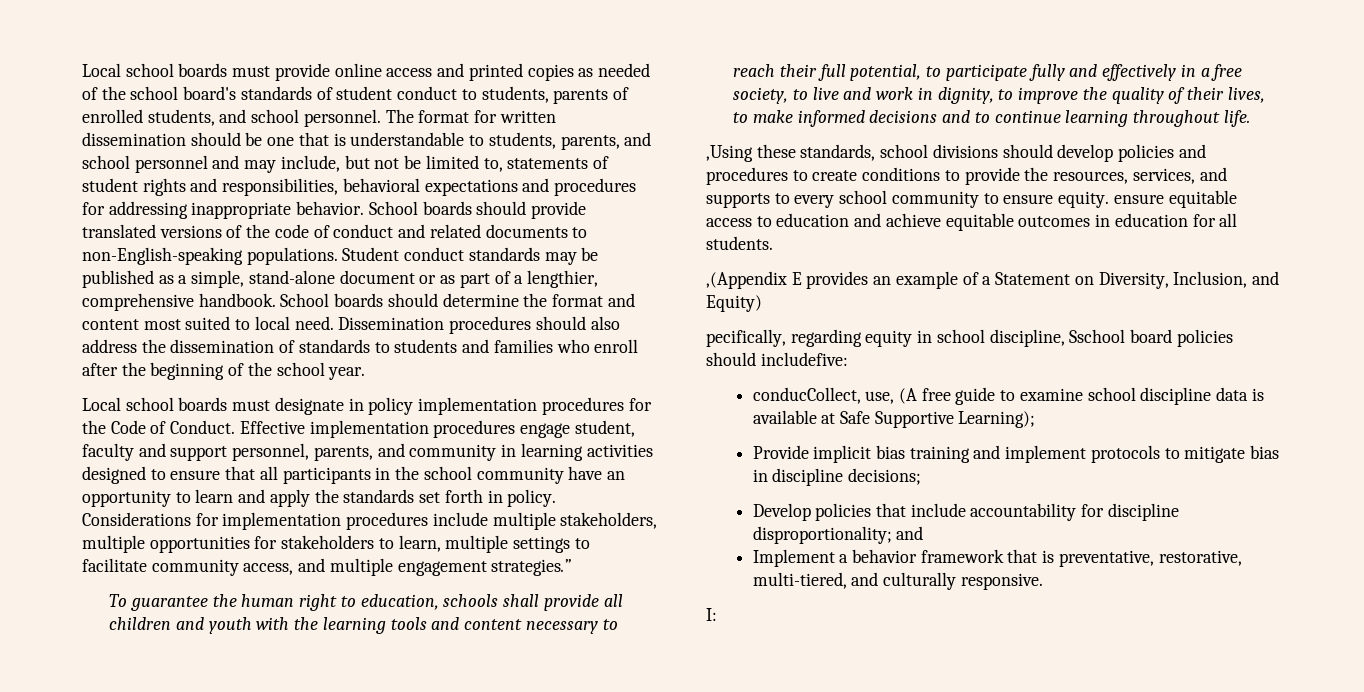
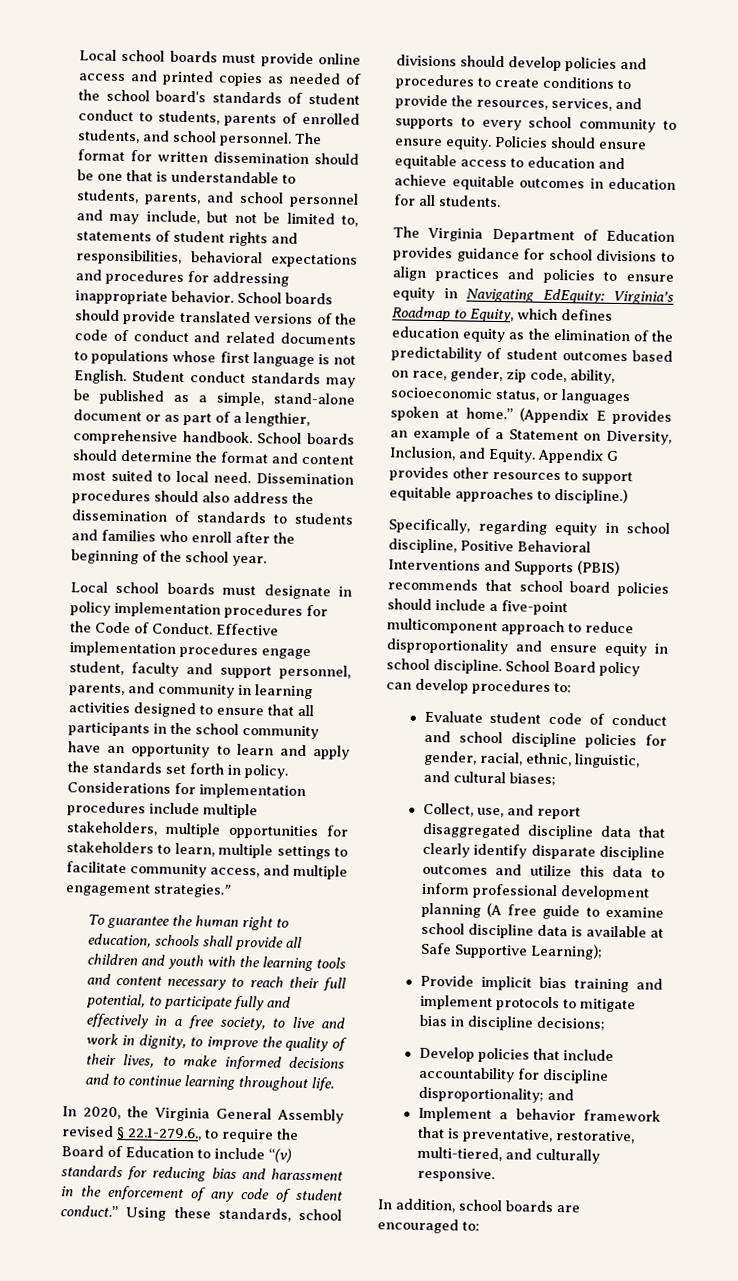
- School boards should provide translated versions of the code of conduct and related documents to non-English-speaking populations.
+ School boards should provide translated versions of the code of conduct and related documents to populations whose first language is not English.
- ,Using these standards, school divisions should develop policies and procedures to create conditions to provide the resources, services, and supports to every school community to ensure equity. ensure equitable access to education and achieve equitable outcomes in education for all students.
+ In 2020, the Virginia General Assembly revised § 22.1-279.6., to require the Board of Education to include “(v) standards for reducing bias and harassment in the enforcement of any code of student conduct.” Using these standards, school divisions should develop policies and procedures to create conditions to provide the resources, services, and supports to every school community to ensure equity. Policies should ensure equitable access to education and achieve equitable outcomes in education for all students.
- ,(Appendix E provides an example of a Statement on Diversity, Inclusion, and Equity)
- pecifically, regarding equity in school discipline, Sschool board policies should includefive:
- conducCollect, use, (A free guide to examine school discipline data is available at Safe Supportive Learning);
+ The Virginia Department of Education provides guidance for school divisions to align practices and policies to ensure equity in Navigating EdEquity: Virginia’s Roadmap to Equity, which defines education equity as the elimination of the predictability of student outcomes based on race, gender, zip code, ability, socioeconomic status, or languages spoken at home.” (Appendix E provides an example of a Statement on Diversity, Inclusion, and Equity. Appendix G provides other resources to support equitable approaches to discipline.)
+ Specifically, regarding equity in school discipline, Positive Behavioral Interventions and Supports (PBIS) recommends that school board policies should include a five-point multicomponent approach to reduce disproportionality and ensure equity in school discipline. School Board policy can develop procedures to:
+ Evaluate student code of conduct and school discipline policies for gender, racial, ethnic, linguistic, and cultural biases;
+ Collect, use, and report disaggregated discipline data that clearly identify disparate discipline outcomes and utilize this data to inform professional development planning (A free guide to examine school discipline data is available at Safe Supportive Learning);
- I:
+ In addition, school boards are encouraged to:

